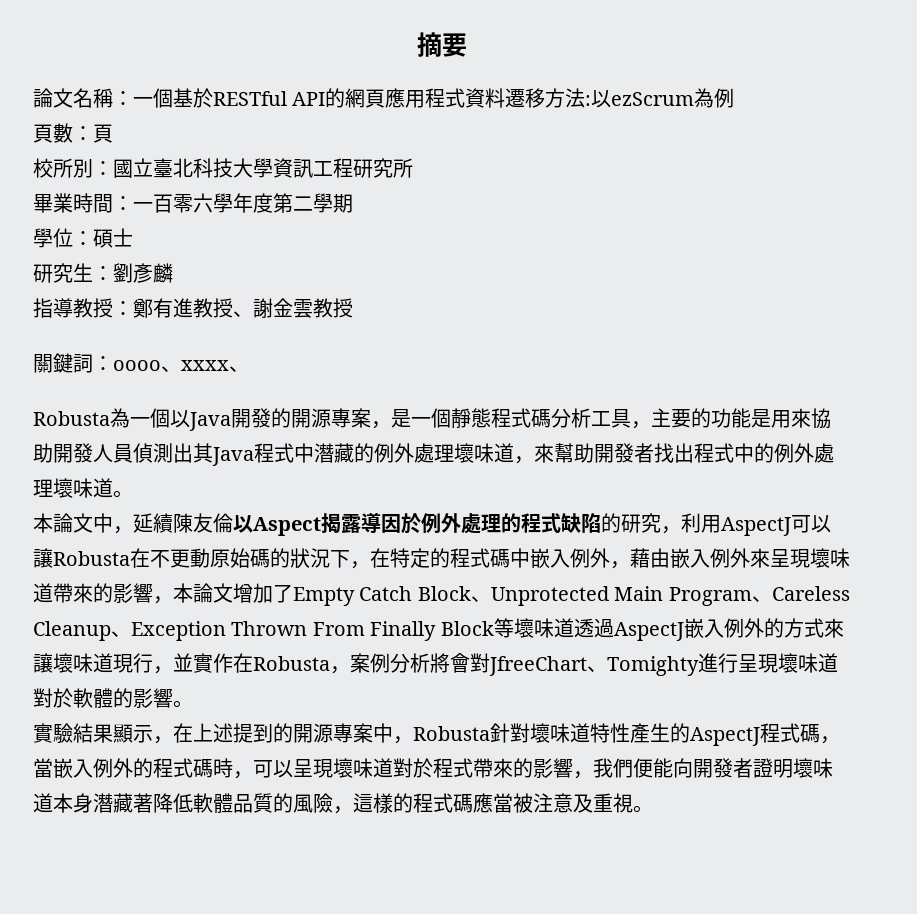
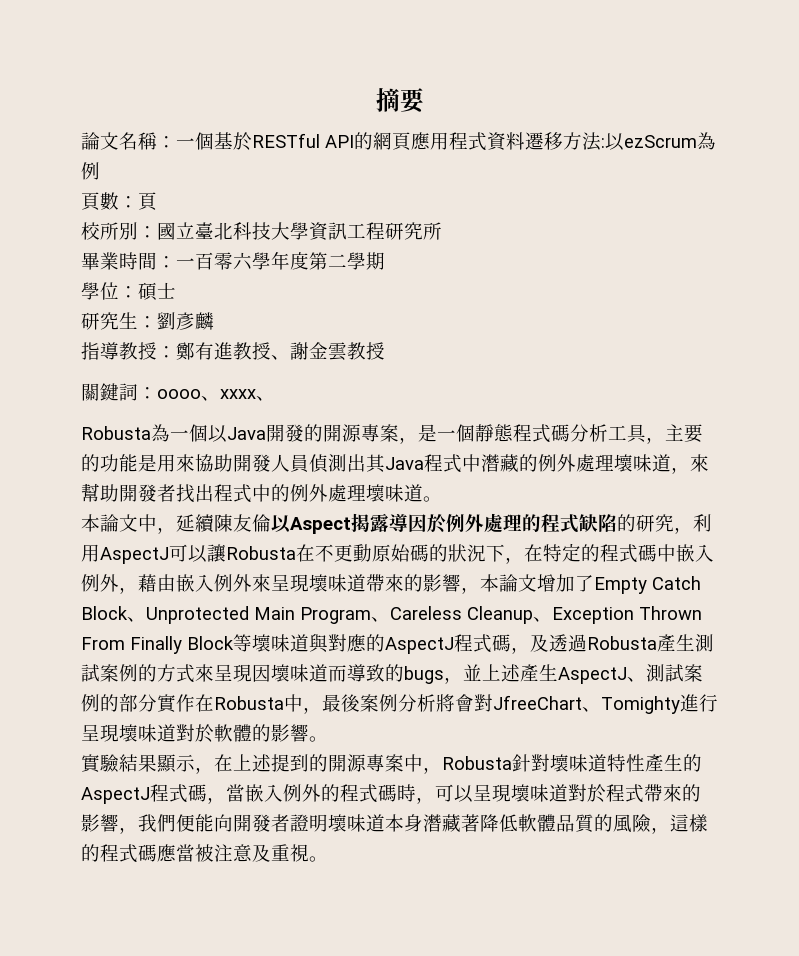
- 本論文中，延續陳友倫以Aspect揭露導因於例外處理的程式缺陷的研究，利用AspectJ可以讓Robusta在不更動原始碼的狀況下，在特定的程式碼中嵌入例外，藉由嵌入例外來呈現壞味道帶來的影響，本論文增加了Empty Catch Block、Unprotected Main Program、Careless Cleanup、Exception Thrown From Finally Block等壞味道透過AspectJ嵌入例外的方式來讓壞味道現行，並實作在Robusta，案例分析將會對JfreeChart、Tomighty進行呈現壞味道對於軟體的影響。
+ 本論文中，延續陳友倫以Aspect揭露導因於例外處理的程式缺陷的研究，利用AspectJ可以讓Robusta在不更動原始碼的狀況下，在特定的程式碼中嵌入例外，藉由嵌入例外來呈現壞味道帶來的影響，本論文增加了Empty Catch Block、Unprotected Main Program、Careless Cleanup、Exception Thrown From Finally Block等壞味道與對應的AspectJ程式碼，及透過Robusta產生測試案例的方式來呈現因壞味道而導致的bugs，並上述產生AspectJ、測試案例的部分實作在Robusta中，最後案例分析將會對JfreeChart、Tomighty進行呈現壞味道對於軟體的影響。

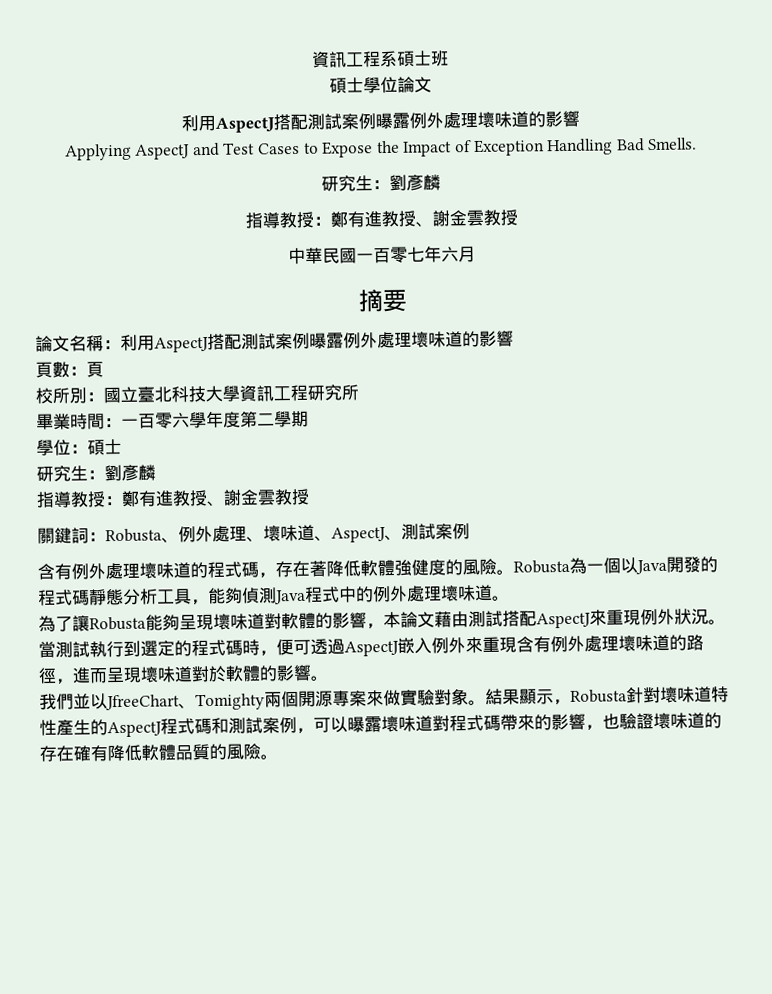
+ 資訊工程系碩士班
+ 碩士學位論文
+ 利用AspectJ搭配測試案例曝露例外處理壞味道的影響
+ Applying AspectJ and Test Cases to Expose the Impact of Exception Handling Bad Smells.
+ 研究生：劉彥麟
+ 指導教授：鄭有進教授、謝金雲教授
+ 中華民國一百零七年六月
  摘要
- 論文名稱：一個基於RESTful API的網頁應用程式資料遷移方法:以ezScrum為例
+ 論文名稱：利用AspectJ搭配測試案例曝露例外處理壞味道的影響
- 關鍵詞：oooo、xxxx、
- Robusta為一個以Java開發的開源專案，是一個靜態程式碼分析工具，主要的功能是用來協助開發人員偵測出其Java程式中潛藏的例外處理壞味道，來幫助開發者找出程式中的例外處理壞味道。
+ 關鍵詞：Robusta、例外處理、壞味道、AspectJ、測試案例
+ 含有例外處理壞味道的程式碼，存在著降低軟體強健度的風險。Robusta為一個以Java開發的程式碼靜態分析工具，能夠偵測Java程式中的例外處理壞味道。
- 本論文中，延續陳友倫以Aspect揭露導因於例外處理的程式缺陷的研究，利用AspectJ可以讓Robusta在不更動原始碼的狀況下，在特定的程式碼中嵌入例外，藉由嵌入例外來呈現壞味道帶來的影響，本論文增加了Empty Catch Block、Unprotected Main Program、Careless Cleanup、Exception Thrown From Finally Block等壞味道與對應的AspectJ程式碼，及透過Robusta產生測試案例的方式來呈現因壞味道而導致的bugs，並上述產生AspectJ、測試案例的部分實作在Robusta中，最後案例分析將會對JfreeChart、Tomighty進行呈現壞味道對於軟體的影響。
+ 為了讓Robusta能夠呈現壞味道對軟體的影響，本論文藉由測試搭配AspectJ來重現例外狀況。當測試執行到選定的程式碼時，便可透過AspectJ嵌入例外來重現含有例外處理壞味道的路徑，進而呈現壞味道對於軟體的影響。
- 實驗結果顯示，在上述提到的開源專案中，Robusta針對壞味道特性產生的AspectJ程式碼，當嵌入例外的程式碼時，可以呈現壞味道對於程式帶來的影響，我們便能向開發者證明壞味道本身潛藏著降低軟體品質的風險，這樣的程式碼應當被注意及重視。
+ 我們並以JfreeChart、Tomighty兩個開源專案來做實驗對象。結果顯示，Robusta針對壞味道特性產生的AspectJ程式碼和測試案例，可以曝露壞味道對程式碼帶來的影響，也驗證壞味道的存在確有降低軟體品質的風險。

